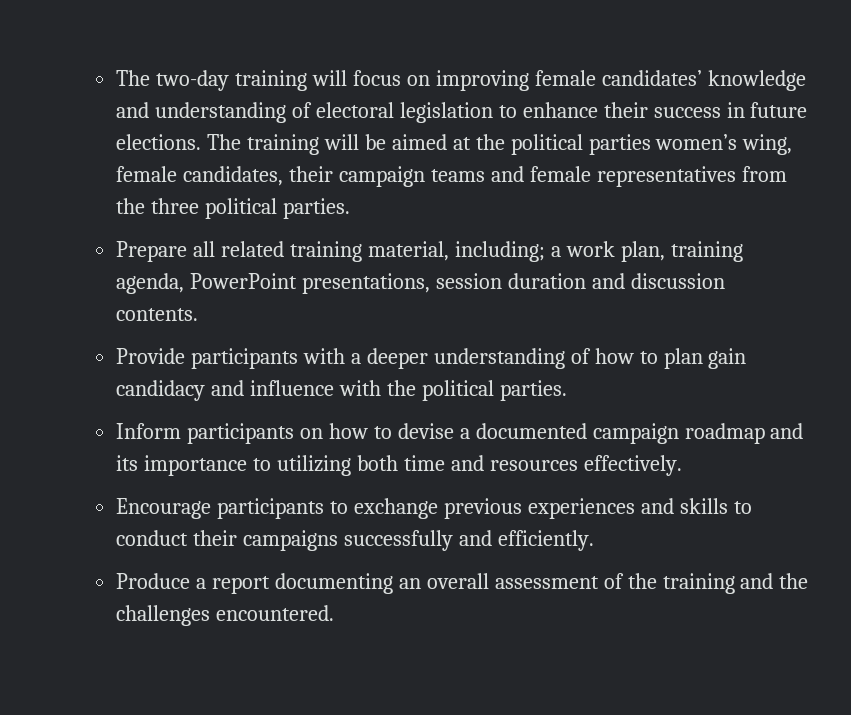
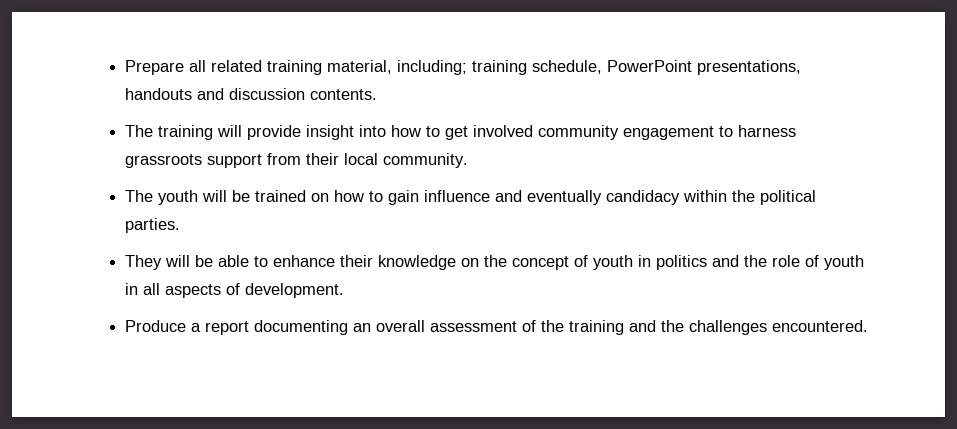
- The two-day training will focus on improving female candidates’ knowledge and understanding of electoral legislation to enhance their success in future elections. The training will be aimed at the political parties women’s wing, female candidates, their campaign teams and female representatives from the three political parties.
- Prepare all related training material, including; a work plan, training agenda, PowerPoint presentations, session duration and discussion contents.
- Provide participants with a deeper understanding of how to plan gain candidacy and influence with the political parties.
- Inform participants on how to devise a documented campaign roadmap and its importance to utilizing both time and resources effectively.
- Encourage participants to exchange previous experiences and skills to conduct their campaigns successfully and efficiently.
+ Prepare all related training material, including; training schedule, PowerPoint presentations, handouts and discussion contents.
+ The training will provide insight into how to get involved community engagement to harness grassroots support from their local community.
+ The youth will be trained on how to gain influence and eventually candidacy within the political parties.
+ They will be able to enhance their knowledge on the concept of youth in politics and the role of youth in all aspects of development.

